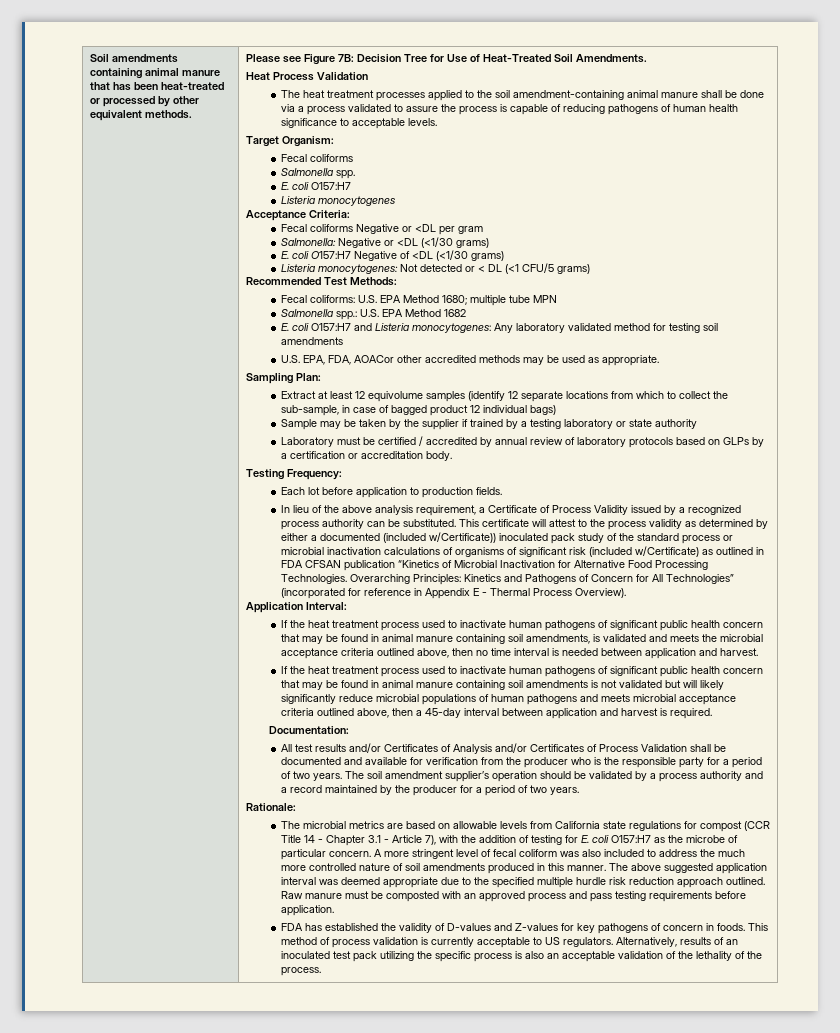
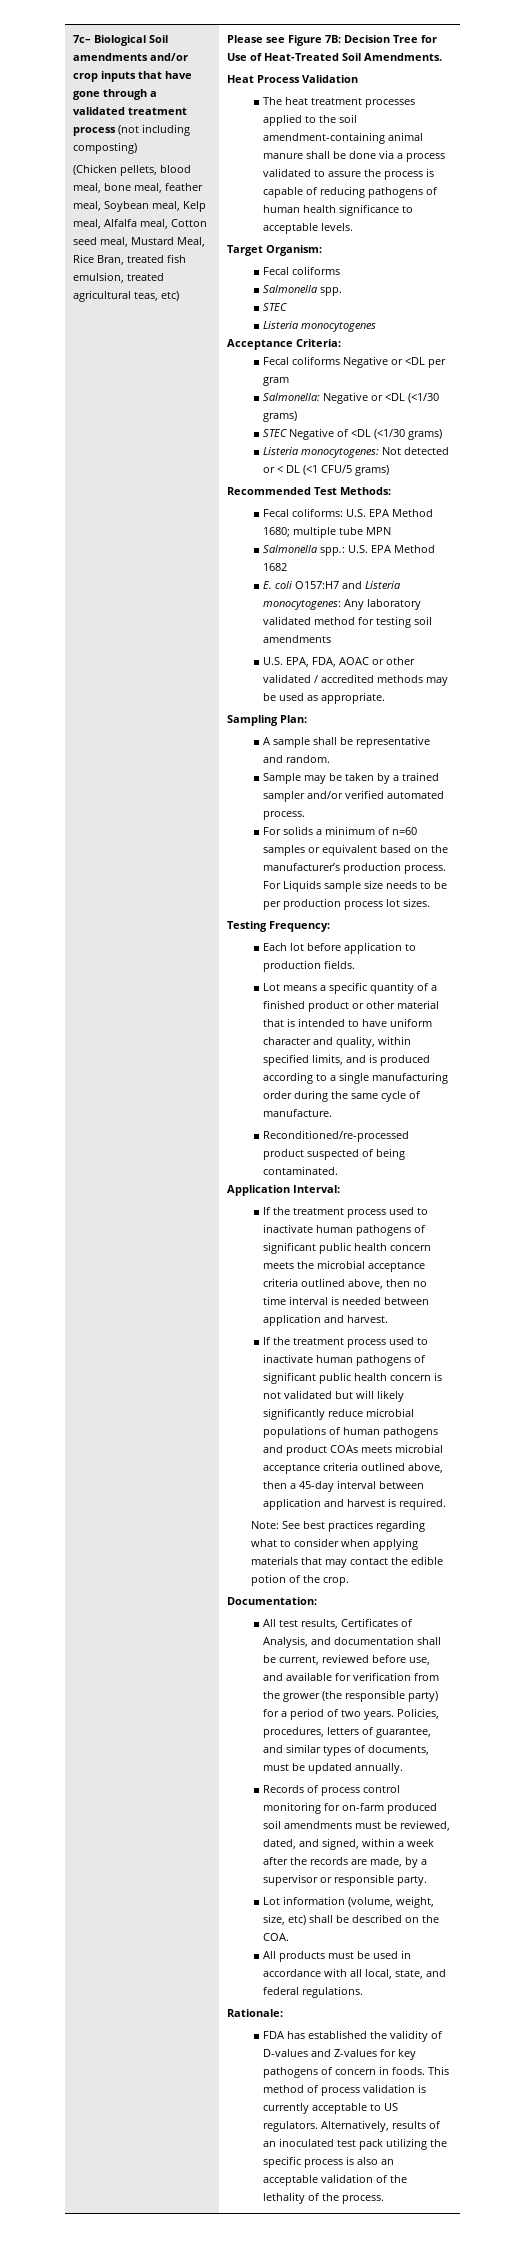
- Soil amendments containing animal manure that has been heat-treated or processed by other equivalent methods.
+ 7c– Biological Soil amendments and/or crop inputs that have gone through a validated treatment process (not including composting)
+ (Chicken pellets, blood meal, bone meal, feather meal, Soybean meal, Kelp meal, Alfalfa meal, Cotton seed meal, Mustard Meal, Rice Bran, treated fish emulsion, treated agricultural teas, etc)
  Salmonella spp.
- E. coli O157:H7
+ STEC
- E. coli O157:H7 Negative of <DL (<1/30 grams)
+ STEC Negative of <DL (<1/30 grams)
- U.S. EPA, FDA, AOACor other accredited methods may be used as appropriate.
+ U.S. EPA, FDA, AOAC or other validated / accredited methods may be used as appropriate.
- Extract at least 12 equivolume samples (identify 12 separate locations from which to collect the sub-sample, in case of bagged product 12 individual bags)
+ A sample shall be representative and random.
- Sample may be taken by the supplier if trained by a testing laboratory or state authority
- Laboratory must be certified / accredited by annual review of laboratory protocols based on GLPs by a certification or accreditation body.
+ Sample may be taken by a trained sampler and/or verified automated process.
+ For solids a minimum of n=60 samples or equivalent based on the manufacturer’s production process. For Liquids sample size needs to be per production process lot sizes.
- In lieu of the above analysis requirement, a Certificate of Process Validity issued by a recognized process authority can be substituted. This certificate will attest to the process validity as determined by either a documented (included w/Certificate)) inoculated pack study of the standard process or microbial inactivation calculations of organisms of significant risk (included w/Certificate) as outlined in FDA CFSAN publication “Kinetics of Microbial Inactivation for Alternative Food Processing Technologies. Overarching Principles: Kinetics and Pathogens of Concern for All Technologies” (incorporated for reference in Appendix E - Thermal Process Overview).
+ Lot means a specific quantity of a finished product or other material that is intended to have uniform character and quality, within specified limits, and is produced according to a single manufacturing order during the same cycle of manufacture.
+ Reconditioned/re-processed product suspected of being contaminated.
- If the heat treatment process used to inactivate human pathogens of significant public health concern that may be found in animal manure containing soil amendments, is validated and meets the microbial acceptance criteria outlined above, then no time interval is needed between application and harvest.
+ If the treatment process used to inactivate human pathogens of significant public health concern meets the microbial acceptance criteria outlined above, then no time interval is needed between application and harvest.
- If the heat treatment process used to inactivate human pathogens of significant public health concern that may be found in animal manure containing soil amendments is not validated but will likely significantly reduce microbial populations of human pathogens and meets microbial acceptance criteria outlined above, then a 45-day interval between application and harvest is required.
+ If the treatment process used to inactivate human pathogens of significant public health concern is not validated but will likely significantly reduce microbial populations of human pathogens and product COAs meets microbial acceptance criteria outlined above, then a 45-day interval between application and harvest is required.
+ Note: See best practices regarding what to consider when applying materials that may contact the edible potion of the crop.
  Documentation:
- All test results and/or Certificates of Analysis and/or Certificates of Process Validation shall be documented and available for verification from the producer who is the responsible party for a period of two years. The soil amendment supplier’s operation should be validated by a process authority and a record maintained by the producer for a period of two years.
+ All test results, Certificates of Analysis, and documentation shall be current, reviewed before use, and available for verification from the grower (the responsible party) for a period of two years. Policies, procedures, letters of guarantee, and similar types of documents, must be updated annually.
+ Records of process control monitoring for on-farm produced soil amendments must be reviewed, dated, and signed, within a week after the records are made, by a supervisor or responsible party.
+ Lot information (volume, weight, size, etc) shall be described on the COA.
+ All products must be used in accordance with all local, state, and federal regulations.
  Rationale:
- The microbial metrics are based on allowable levels from California state regulations for compost (CCR Title 14 - Chapter 3.1 - Article 7), with the addition of testing for E. coli O157:H7 as the microbe of particular concern. A more stringent level of fecal coliform was also included to address the much more controlled nature of soil amendments produced in this manner. The above suggested application interval was deemed appropriate due to the specified multiple hurdle risk reduction approach outlined. Raw manure must be composted with an approved process and pass testing requirements before application.

